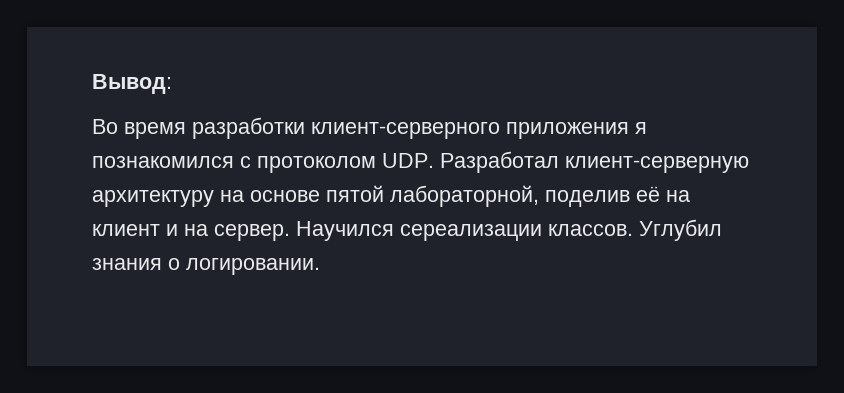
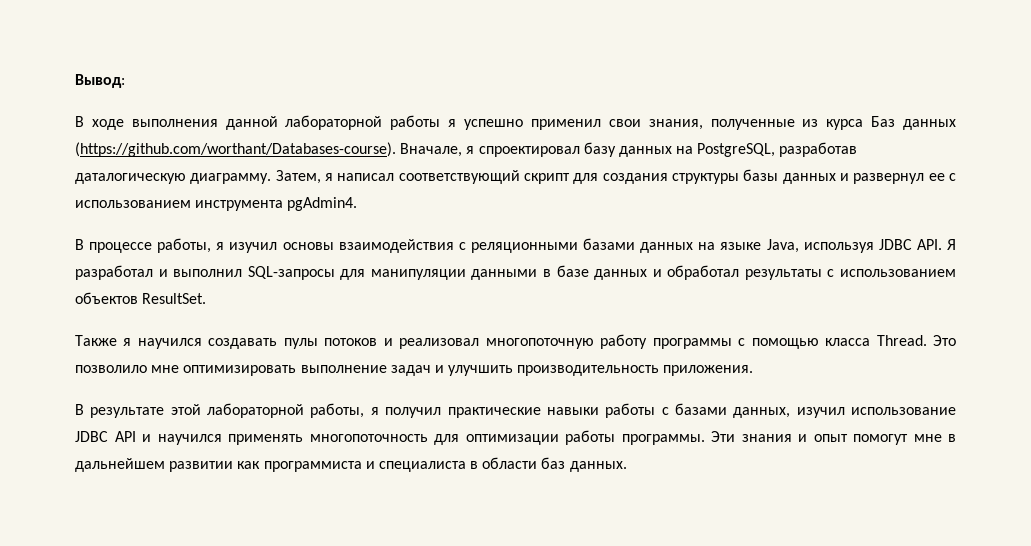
- Во время разработки клиент-серверного приложения я познакомился с протоколом UDP. Разработал клиент-серверную архитектуру на основе пятой лабораторной, поделив её на клиент и на сервер. Научился сереализации классов. Углубил знания о логировании.
+ В ходе выполнения данной лабораторной работы я успешно применил свои знания, полученные из курса Баз данных (https://github.com/worthant/Databases-course). Вначале, я спроектировал базу данных на PostgreSQL, разработав даталогическую диаграмму. Затем, я написал соответствующий скрипт для создания структуры базы данных и развернул ее с использованием инструмента pgAdmin4.
+ В процессе работы, я изучил основы взаимодействия с реляционными базами данных на языке Java, используя JDBC API. Я разработал и выполнил SQL-запросы для манипуляции данными в базе данных и обработал результаты с использованием объектов ResultSet.
+ Также я научился создавать пулы потоков и реализовал многопоточную работу программы с помощью класса Thread. Это позволило мне оптимизировать выполнение задач и улучшить производительность приложения.
+ В результате этой лабораторной работы, я получил практические навыки работы с базами данных, изучил использование JDBC API и научился применять многопоточность для оптимизации работы программы. Эти знания и опыт помогут мне в дальнейшем развитии как программиста и специалиста в области баз данных.

